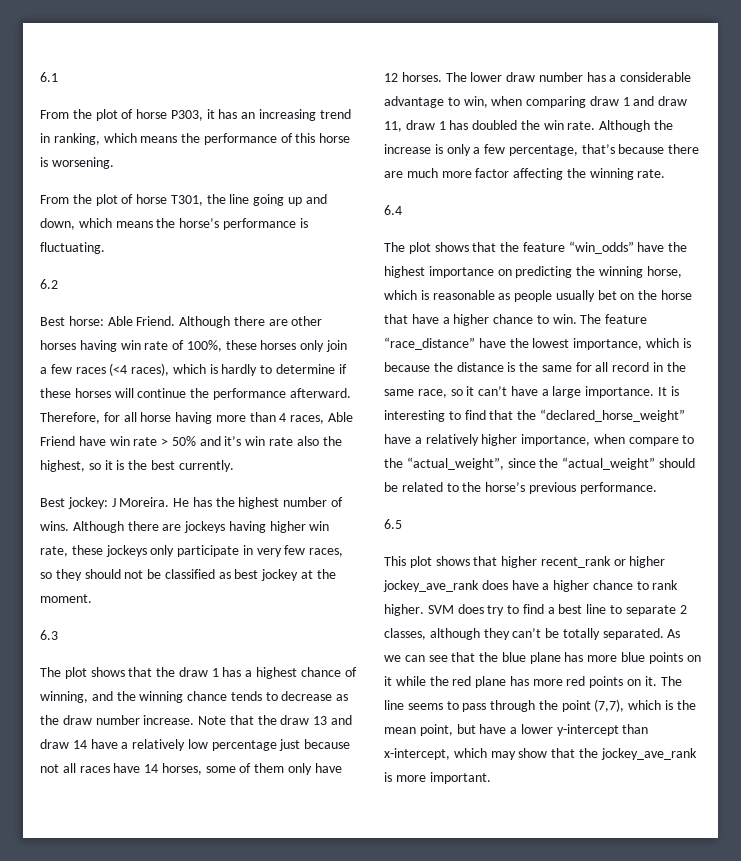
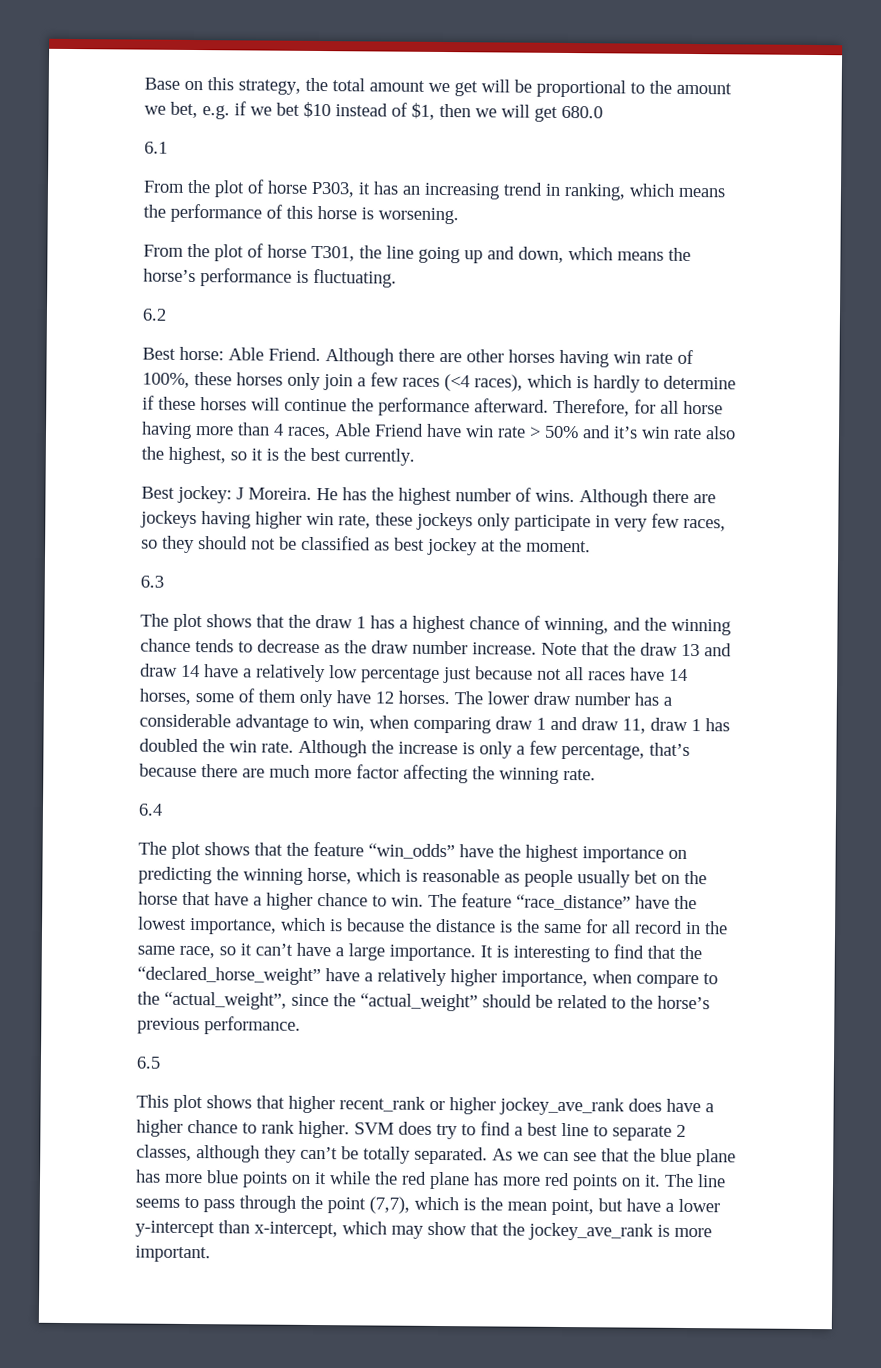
+ Base on this strategy, the total amount we get will be proportional to the amount we bet, e.g. if we bet $10 instead of $1, then we will get 680.0

